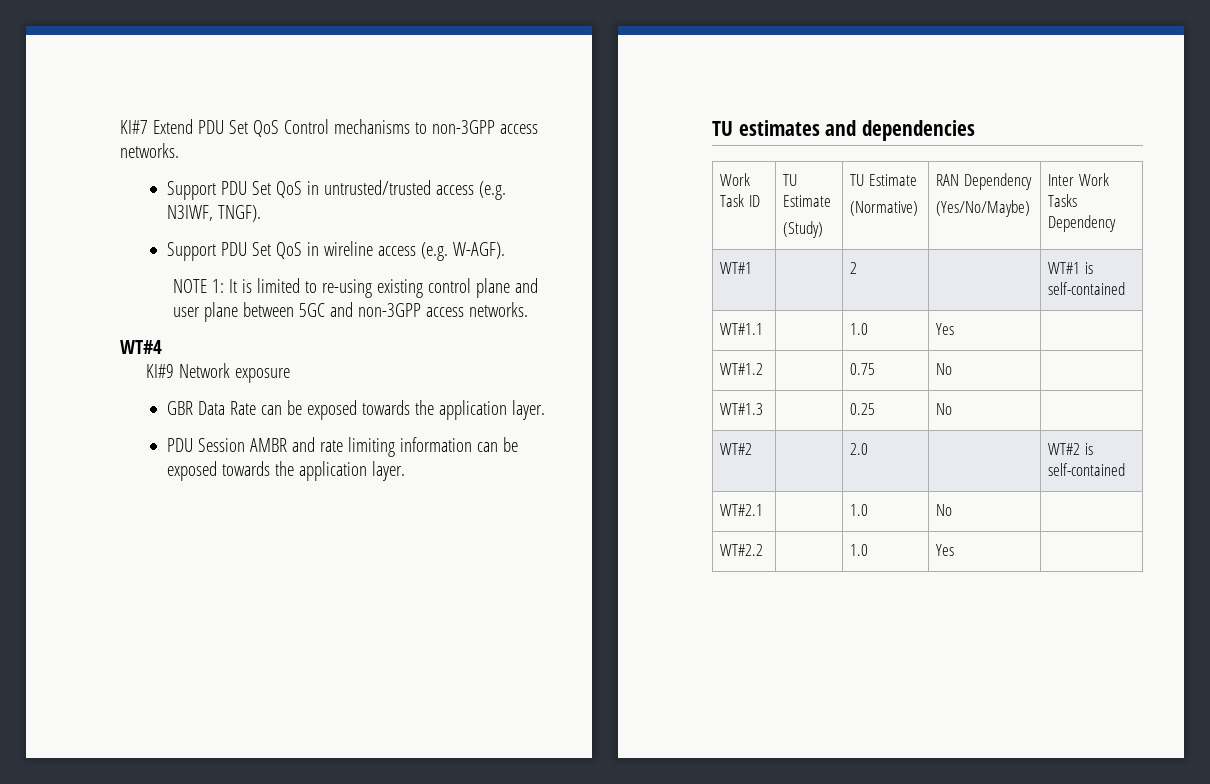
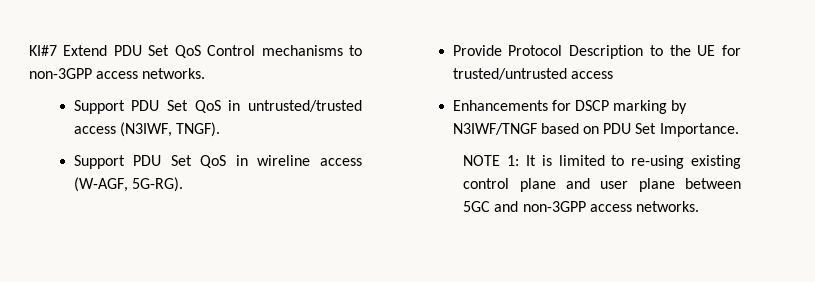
- Support PDU Set QoS in untrusted/trusted access (e.g. N3IWF, TNGF).
+ Support PDU Set QoS in untrusted/trusted access (N3IWF, TNGF).
- Support PDU Set QoS in wireline access (e.g. W-AGF).
+ Support PDU Set QoS in wireline access (W-AGF, 5G-RG).
+ Provide Protocol Description to the UE for trusted/untrusted access
+ Enhancements for DSCP marking by N3IWF/TNGF based on PDU Set Importance.
- WT#4
- KI#9 Network exposure
- GBR Data Rate can be exposed towards the application layer.
- PDU Session AMBR and rate limiting information can be exposed towards the application layer.
- TU estimates and dependencies
- Work Task ID | TU Estimate
- (Study) | TU Estimate
- (Normative) | RAN Dependency
- (Yes/No/Maybe) | Inter Work Tasks Dependency
- WT#1 | | 2 | | WT#1 is self-contained
- WT#1.1 | | 1.0 | Yes |
- WT#1.2 | | 0.75 | No |
- WT#1.3 | | 0.25 | No |
- WT#2 | | 2.0 | | WT#2 is self-contained
- WT#2.1 | | 1.0 | No |
- WT#2.2 | | 1.0 | Yes |

